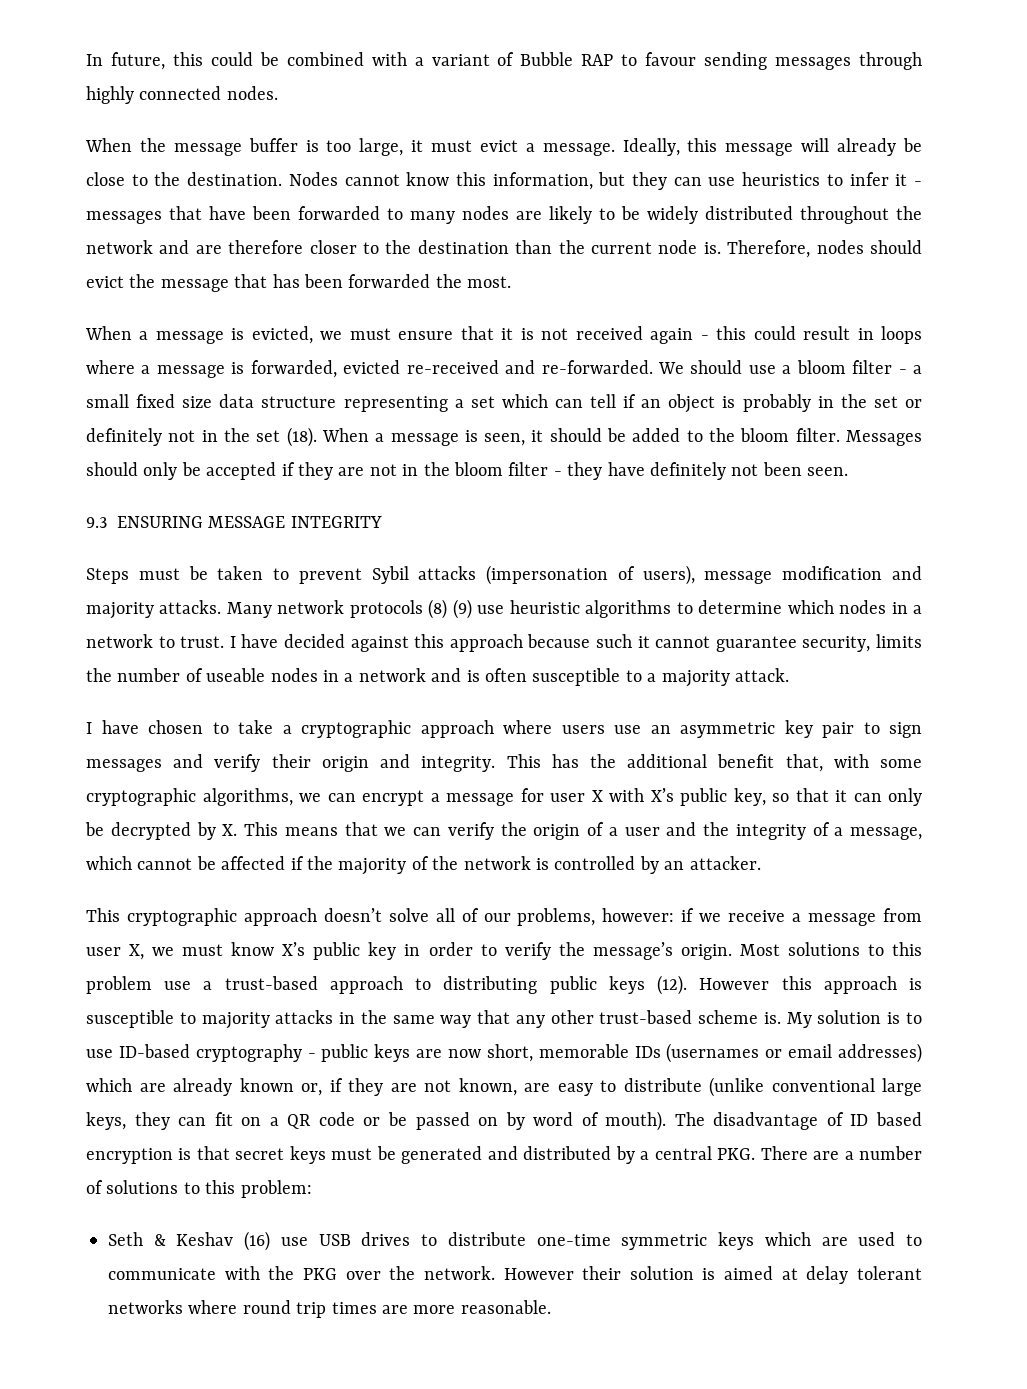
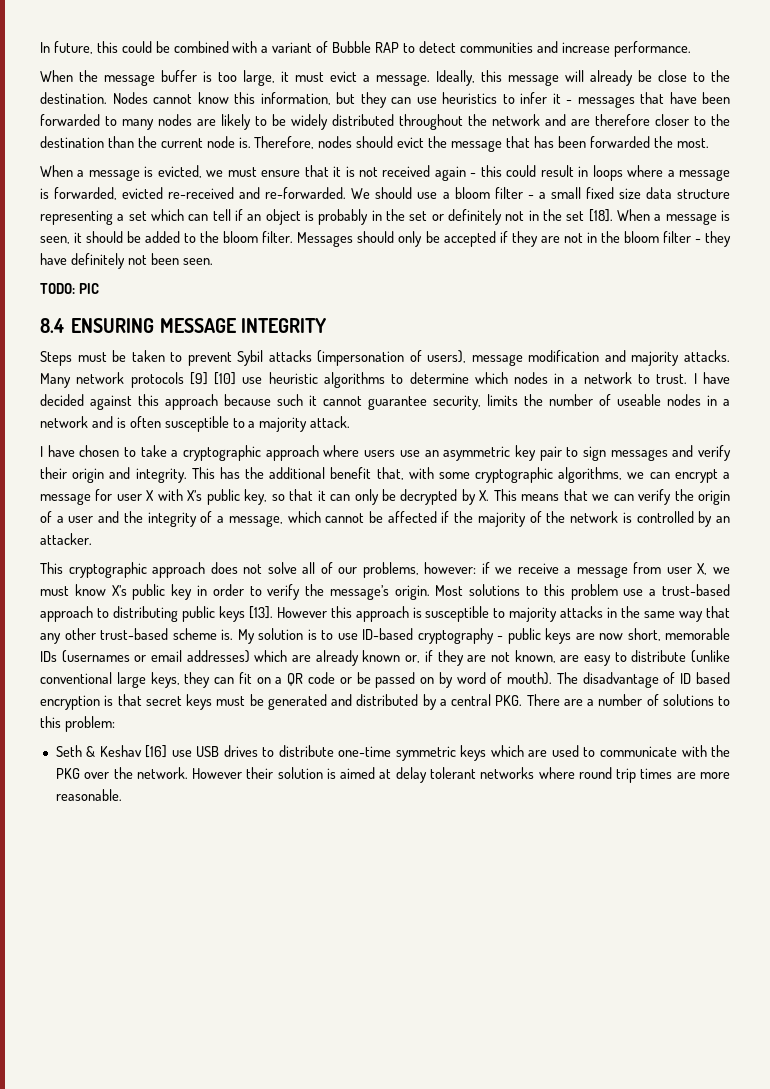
- In future, this could be combined with a variant of Bubble RAP to favour sending messages through highly connected nodes.
+ In future, this could be combined with a variant of Bubble RAP to detect communities and increase performance.
- We should use a bloom filter - a small fixed size data structure representing a set which can tell if an object is probably in the set or definitely not in the set (18).
+ We should use a bloom filter - a small fixed size data structure representing a set which can tell if an object is probably in the set or definitely not in the set [18].
- 9.3 ENSURING MESSAGE INTEGRITY
+ TODO: PIC
+ 8.4 ENSURING MESSAGE INTEGRITY
- Many network protocols (8) (9) use heuristic algorithms to determine which nodes in a network to trust.
+ Many network protocols [9] [10] use heuristic algorithms to determine which nodes in a network to trust.
- This cryptographic approach doesn’t solve all of our problems, however: if we receive a message from user X, we must know X’s public key in order to verify the message’s origin.
+ This cryptographic approach does not solve all of our problems, however: if we receive a message from user X, we must know X’s public key in order to verify the message’s origin.
- Most solutions to this problem use a trust-based approach to distributing public keys (12).
+ Most solutions to this problem use a trust-based approach to distributing public keys [13].
- Seth & Keshav (16) use USB drives to distribute one-time symmetric keys which are used to communicate with the PKG over the network.
+ Seth & Keshav [16] use USB drives to distribute one-time symmetric keys which are used to communicate with the PKG over the network.

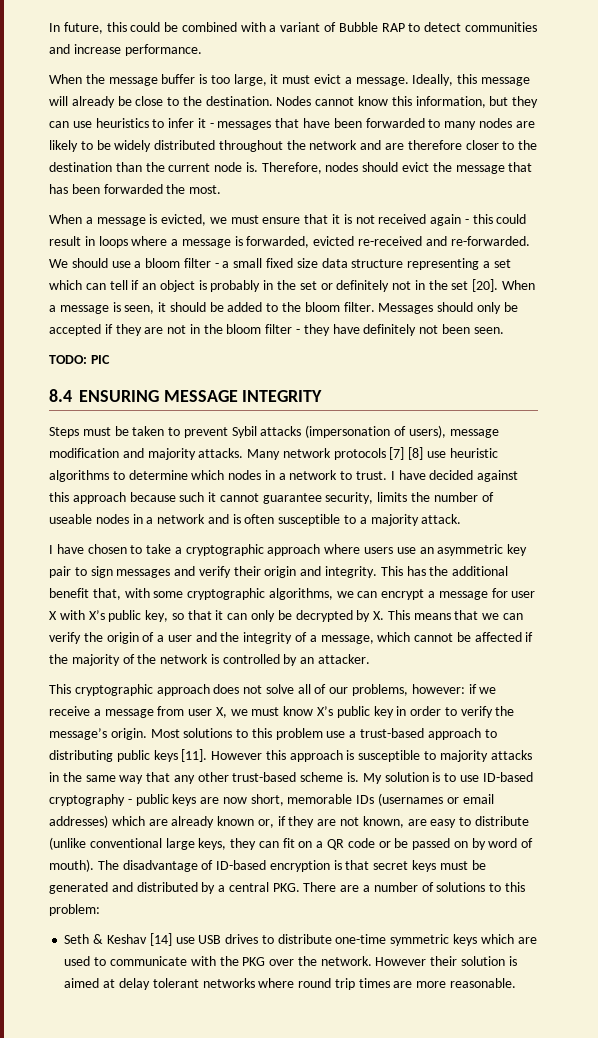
- We should use a bloom filter - a small fixed size data structure representing a set which can tell if an object is probably in the set or definitely not in the set [18].
+ We should use a bloom filter - a small fixed size data structure representing a set which can tell if an object is probably in the set or definitely not in the set [20].
- Many network protocols [9] [10] use heuristic algorithms to determine which nodes in a network to trust.
+ Many network protocols [7] [8] use heuristic algorithms to determine which nodes in a network to trust.
- Most solutions to this problem use a trust-based approach to distributing public keys [13].
+ Most solutions to this problem use a trust-based approach to distributing public keys [11].
- The disadvantage of ID based encryption is that secret keys must be generated and distributed by a central PKG. There are a number of solutions to this problem:
+ The disadvantage of ID-based encryption is that secret keys must be generated and distributed by a central PKG. There are a number of solutions to this problem:
- Seth & Keshav [16] use USB drives to distribute one-time symmetric keys which are used to communicate with the PKG over the network.
+ Seth & Keshav [14] use USB drives to distribute one-time symmetric keys which are used to communicate with the PKG over the network.

